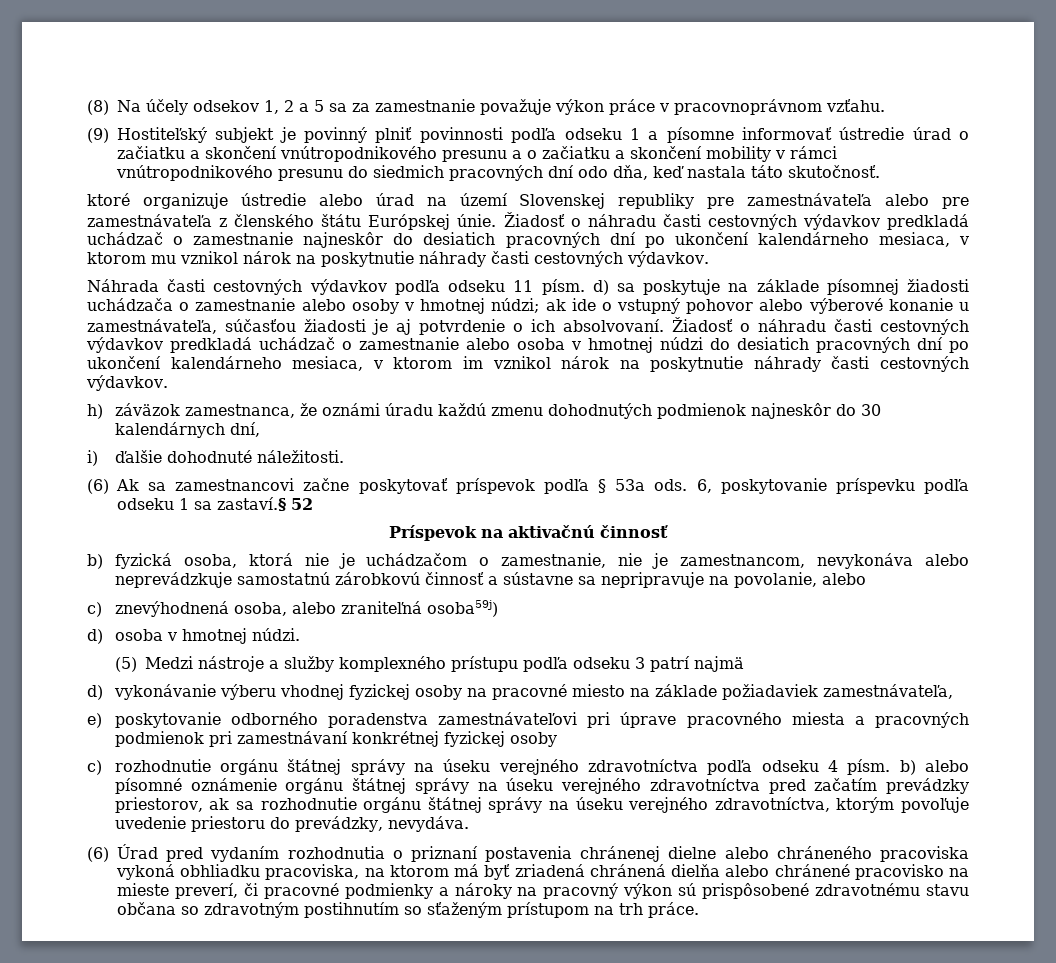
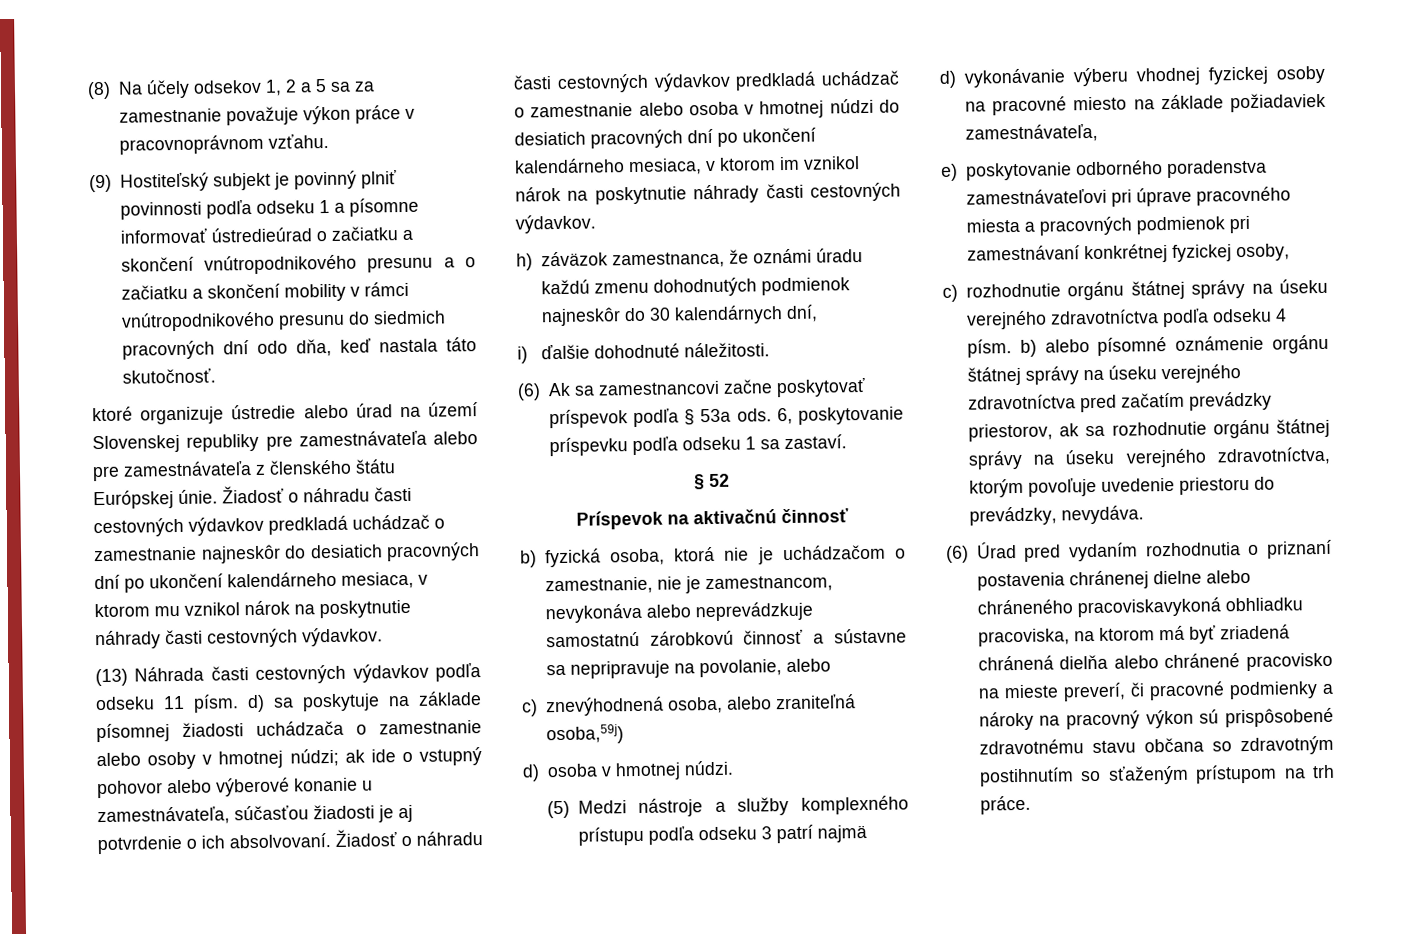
- (9) Hostiteľský subjekt je povinný plniť povinnosti podľa odseku 1 a písomne informovať ústredie úrad o začiatku a skončení vnútropodnikového presunu a o začiatku a skončení mobility v rámci vnútropodnikového presunu do siedmich pracovných dní odo dňa, keď nastala táto skutočnosť.
+ (9) Hostiteľský subjekt je povinný plniť povinnosti podľa odseku 1 a písomne informovať ústredieúrad o začiatku a skončení vnútropodnikového presunu a o začiatku a skončení mobility v rámci vnútropodnikového presunu do siedmich pracovných dní odo dňa, keď nastala táto skutočnosť.
- Náhrada časti cestovných výdavkov podľa odseku 11 písm. d) sa poskytuje na základe písomnej žiadosti uchádzača o zamestnanie alebo osoby v hmotnej núdzi; ak ide o vstupný pohovor alebo výberové konanie u zamestnávateľa, súčasťou žiadosti je aj potvrdenie o ich absolvovaní.
+ (13) Náhrada časti cestovných výdavkov podľa odseku 11 písm. d) sa poskytuje na základe písomnej žiadosti uchádzača o zamestnanie alebo osoby v hmotnej núdzi; ak ide o vstupný pohovor alebo výberové konanie u zamestnávateľa, súčasťou žiadosti je aj potvrdenie o ich absolvovaní.
- 6, poskytovanie príspevku podľa odseku 1 sa zastaví.§ 52
+ 6, poskytovanie príspevku podľa odseku 1 sa zastaví.
+ § 52
- c) znevýhodnená osoba, alebo zraniteľná osoba59j)
+ c) znevýhodnená osoba, alebo zraniteľná osoba,59j)
- e) poskytovanie odborného poradenstva zamestnávateľovi pri úprave pracovného miesta a pracovných podmienok pri zamestnávaní konkrétnej fyzickej osoby
+ e) poskytovanie odborného poradenstva zamestnávateľovi pri úprave pracovného miesta a pracovných podmienok pri zamestnávaní konkrétnej fyzickej osoby,
- (6) Úrad pred vydaním rozhodnutia o priznaní postavenia chránenej dielne alebo chráneného pracoviska vykoná obhliadku pracoviska, na ktorom má byť zriadená chránená dielňa alebo chránené pracovisko na mieste preverí, či pracovné podmienky a nároky na pracovný výkon sú prispôsobené zdravotnému stavu občana so zdravotným postihnutím so sťaženým prístupom na trh práce.
+ (6) Úrad pred vydaním rozhodnutia o priznaní postavenia chránenej dielne alebo chráneného pracoviskavykoná obhliadku pracoviska, na ktorom má byť zriadená chránená dielňa alebo chránené pracovisko na mieste preverí, či pracovné podmienky a nároky na pracovný výkon sú prispôsobené zdravotnému stavu občana so zdravotným postihnutím so sťaženým prístupom na trh práce.

